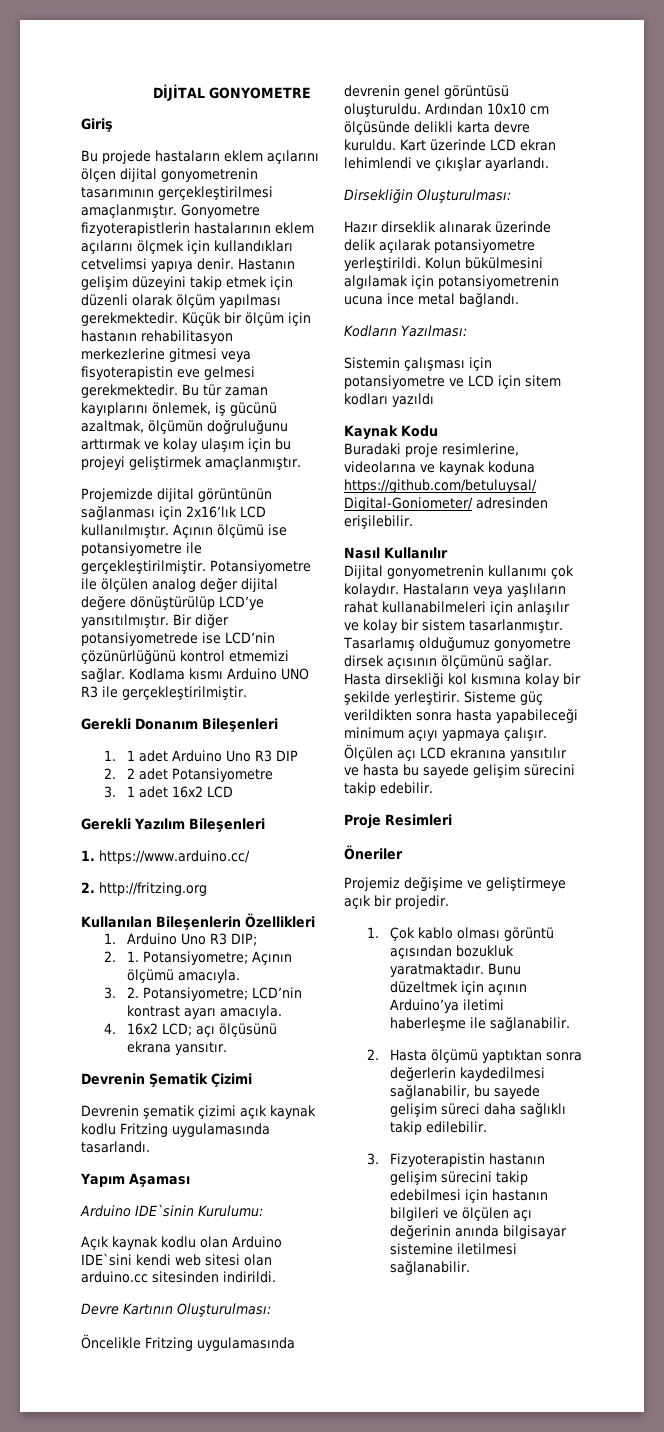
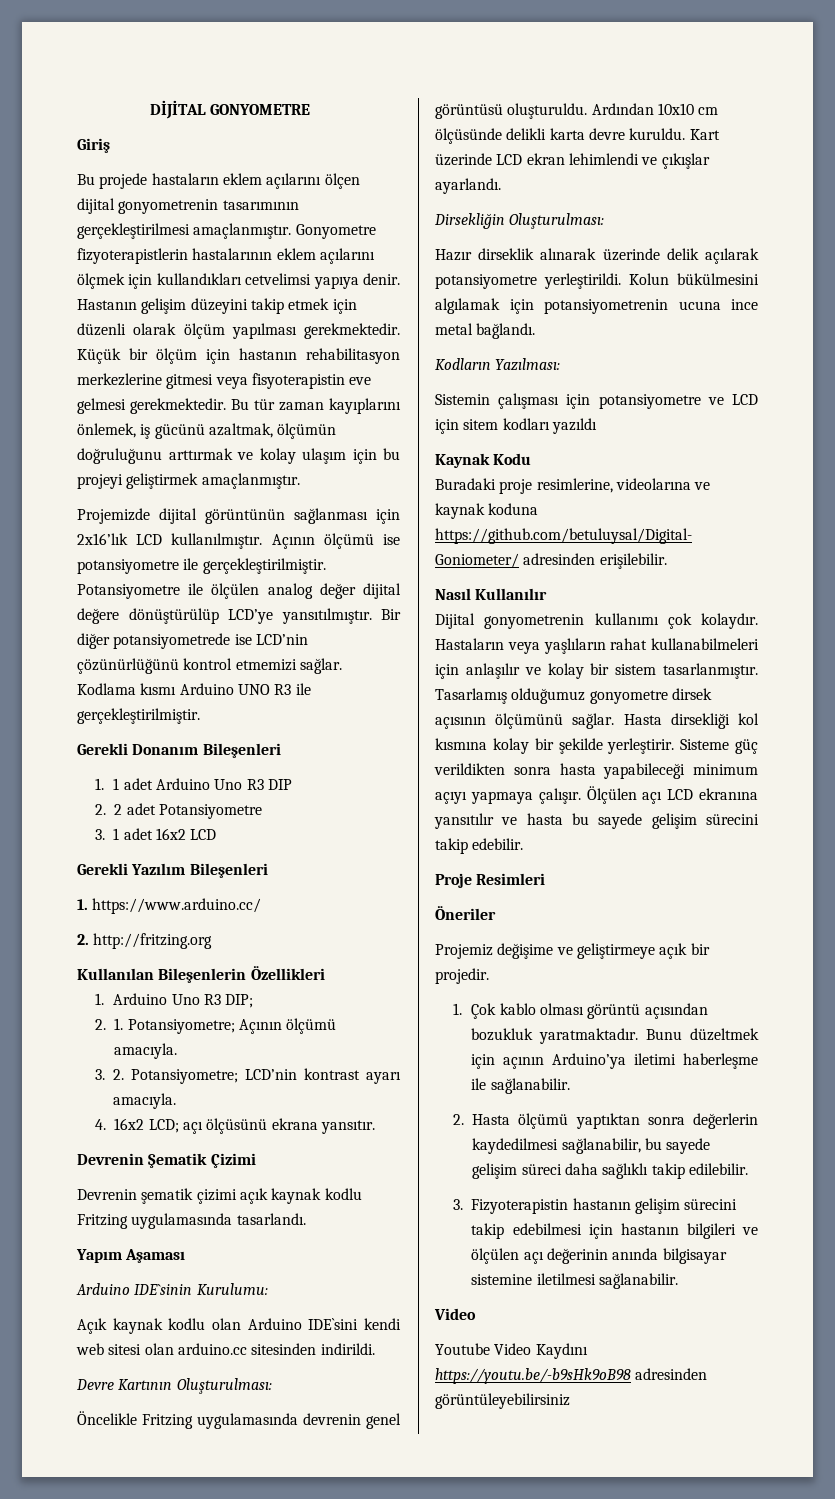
  3. Fizyoterapistin hastanın gelişim sürecini takip edebilmesi için hastanın bilgileri ve ölçülen açı değerinin anında bilgisayar sistemine iletilmesi sağlanabilir.
+ Video
+ Youtube Video Kaydını https://youtu.be/-b9sHk9oB98 adresinden görüntüleyebilirsiniz

